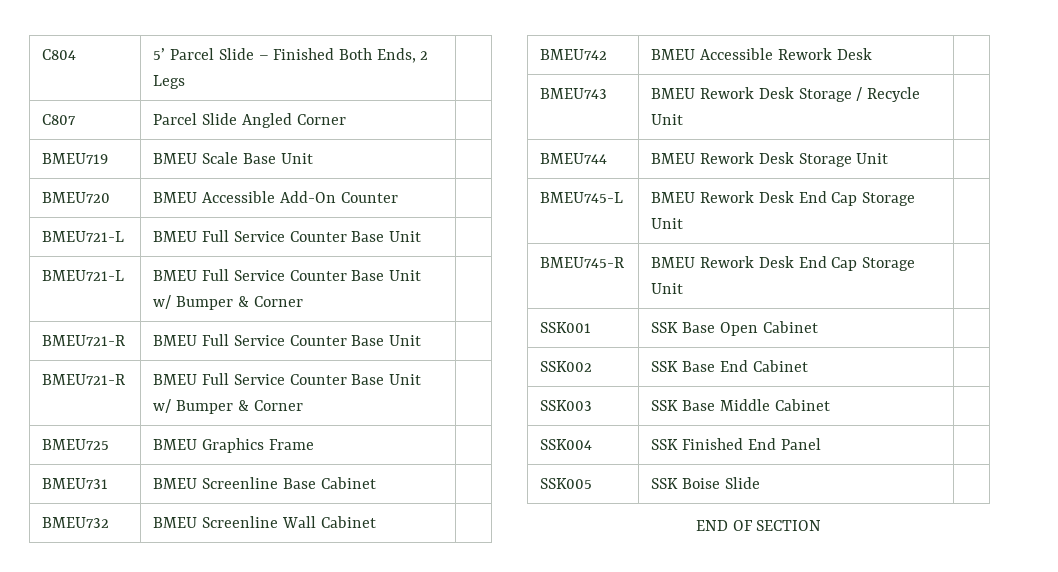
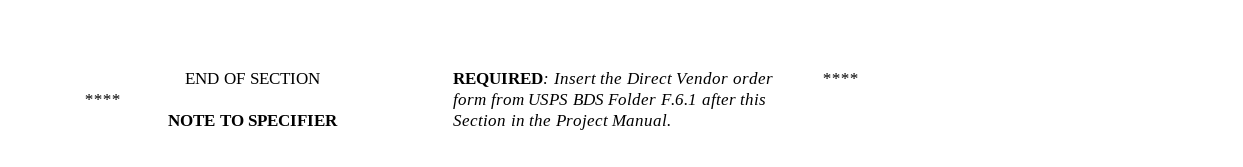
- C804 | 5’ Parcel Slide – Finished Both Ends, 2 Legs |
- C807 | Parcel Slide Angled Corner |
- BMEU719 | BMEU Scale Base Unit |
- BMEU720 | BMEU Accessible Add-On Counter |
- BMEU721-L | BMEU Full Service Counter Base Unit |
- BMEU721-L | BMEU Full Service Counter Base Unit w/ Bumper & Corner |
- BMEU721-R | BMEU Full Service Counter Base Unit |
- BMEU721-R | BMEU Full Service Counter Base Unit w/ Bumper & Corner |
- BMEU725 | BMEU Graphics Frame |
- BMEU731 | BMEU Screenline Base Cabinet |
- BMEU732 | BMEU Screenline Wall Cabinet |
- BMEU742 | BMEU Accessible Rework Desk |
- BMEU743 | BMEU Rework Desk Storage / Recycle Unit |
- BMEU744 | BMEU Rework Desk Storage Unit |
- BMEU745-L | BMEU Rework Desk End Cap Storage Unit |
- BMEU745-R | BMEU Rework Desk End Cap Storage Unit |
- SSK001 | SSK Base Open Cabinet |
- SSK002 | SSK Base End Cabinet |
- SSK003 | SSK Base Middle Cabinet |
- SSK004 | SSK Finished End Panel |
- SSK005 | SSK Boise Slide |
  END OF SECTION
+ ****
+ NOTE TO SPECIFIER
+ REQUIRED: Insert the Direct Vendor order form from USPS BDS Folder F.6.1 after this Section in the Project Manual.
+ ****

